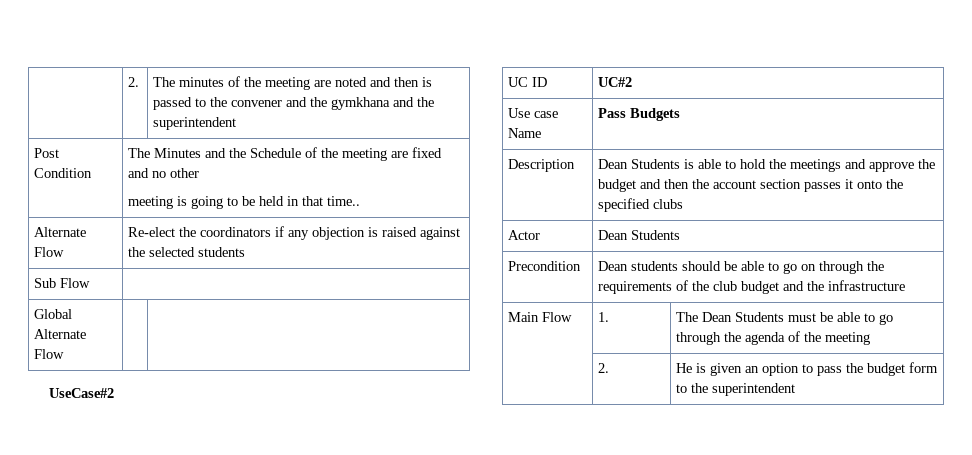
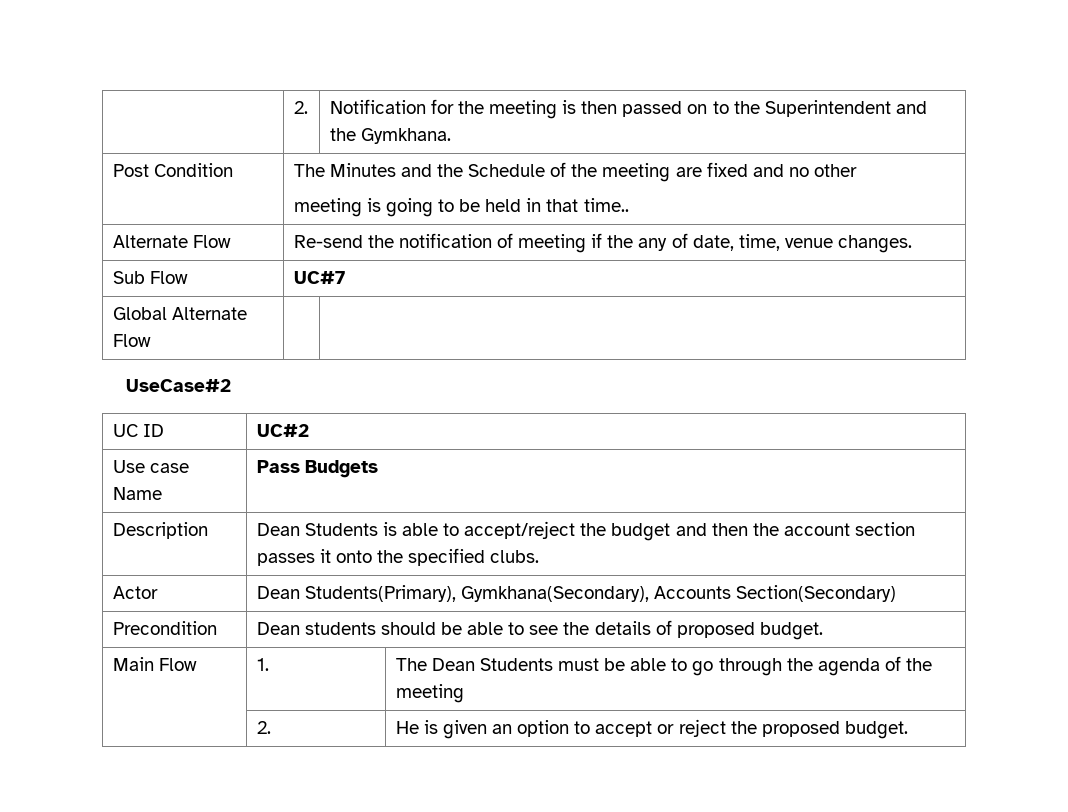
- | 2. | The minutes of the meeting are noted and then is passed to the convener and the gymkhana and the superintendent
+ | 2. | Notification for the meeting is then passed on to the Superintendent and the Gymkhana.
- Alternate Flow | Re-elect the coordinators if any objection is raised against the selected students
+ Alternate Flow | Re-send the notification of meeting if the any of date, time, venue changes.
- Sub Flow |
+ Sub Flow | UC#7
- Description | Dean Students is able to hold the meetings and approve the budget and then the account section passes it onto the specified clubs
+ Description | Dean Students is able to accept/reject the budget and then the account section passes it onto the specified clubs.
- Actor | Dean Students
+ Actor | Dean Students(Primary), Gymkhana(Secondary), Accounts Section(Secondary)
- Precondition | Dean students should be able to go on through the requirements of the club budget and the infrastructure
+ Precondition | Dean students should be able to see the details of proposed budget.
- | 2. | He is given an option to pass the budget form to the superintendent
+ | 2. | He is given an option to accept or reject the proposed budget.

